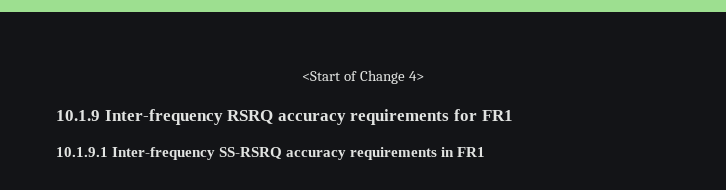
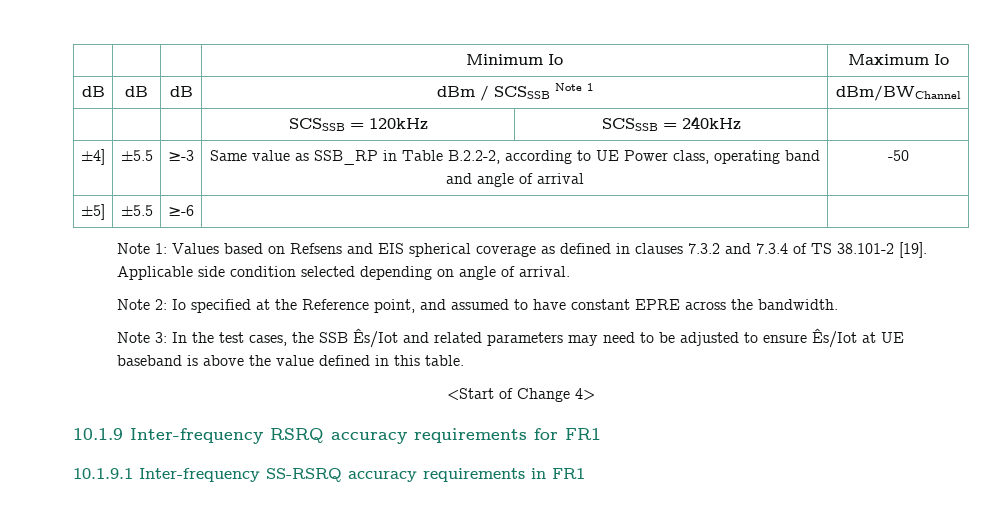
+ | | | Minimum Io | Maximum Io
+ dB | dB | dB | dBm / SCSSSB Note 1 | dBm/BWChannel
+ | | | SCSSSB = 120kHz | SCSSSB = 240kHz |
+ ±4] | ±5.5 | ≥-3 | Same value as SSB_RP in Table B.2.2-2, according to UE Power class, operating band and angle of arrival | -50
+ ±5] | ±5.5 | ≥-6 | |
+ Note 1: Values based on Refsens and EIS spherical coverage as defined in clauses 7.3.2 and 7.3.4 of TS 38.101-2 [19]. Applicable side condition selected depending on angle of arrival.
+ Note 2: Io specified at the Reference point, and assumed to have constant EPRE across the bandwidth.
+ Note 3: In the test cases, the SSB Ês/Iot and related parameters may need to be adjusted to ensure Ês/Iot at UE baseband is above the value defined in this table.

